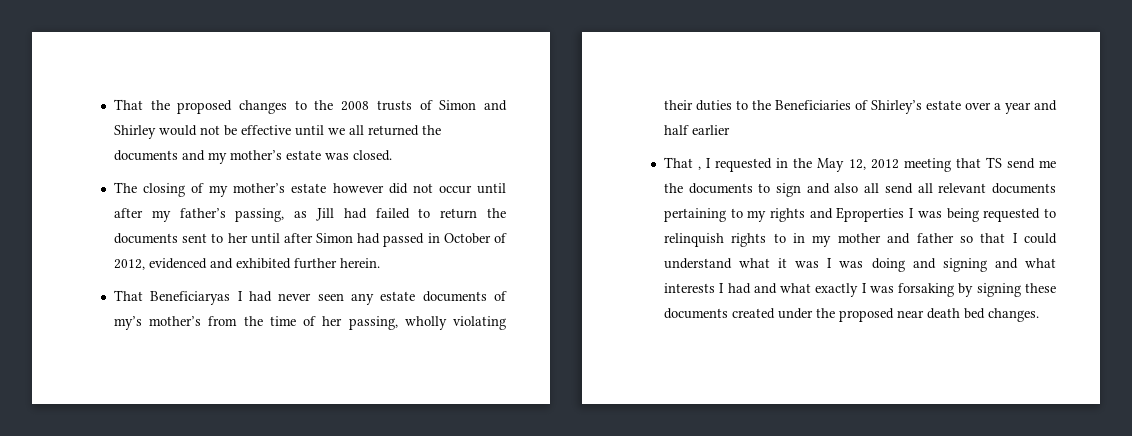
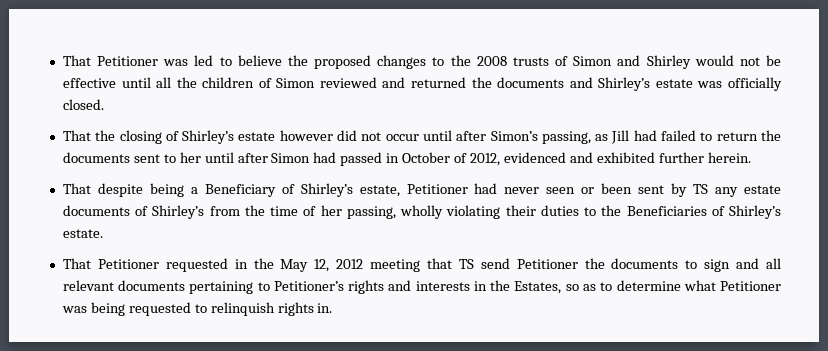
- That the proposed changes to the 2008 trusts of Simon and Shirley would not be effective until we all returned the documents and my mother’s estate was closed.
+ That Petitioner was led to believe the proposed changes to the 2008 trusts of Simon and Shirley would not be effective until all the children of Simon reviewed and returned the documents and Shirley’s estate was officially closed.
- The closing of my mother’s estate however did not occur until after my father’s passing, as Jill had failed to return the documents sent to her until after Simon had passed in October of 2012, evidenced and exhibited further herein.
+ That the closing of Shirley’s estate however did not occur until after Simon’s passing, as Jill had failed to return the documents sent to her until after Simon had passed in October of 2012, evidenced and exhibited further herein.
- That Beneficiaryas I had never seen any estate documents of my’s mother’s from the time of her passing, wholly violating their duties to the Beneficiaries of Shirley’s estate over a year and half earlier
- That , I requested in the May 12, 2012 meeting that TS send me the documents to sign and also all send all relevant documents pertaining to my rights and Eproperties I was being requested to relinquish rights to in my mother and father so that I could understand what it was I was doing and signing and what interests I had and what exactly I was forsaking by signing these documents created under the proposed near death bed changes.
+ That despite being a Beneficiary of Shirley’s estate, Petitioner had never seen or been sent by TS any estate documents of Shirley’s from the time of her passing, wholly violating their duties to the Beneficiaries of Shirley’s estate.
+ That Petitioner requested in the May 12, 2012 meeting that TS send Petitioner the documents to sign and all relevant documents pertaining to Petitioner’s rights and interests in the Estates, so as to determine what Petitioner was being requested to relinquish rights in.

